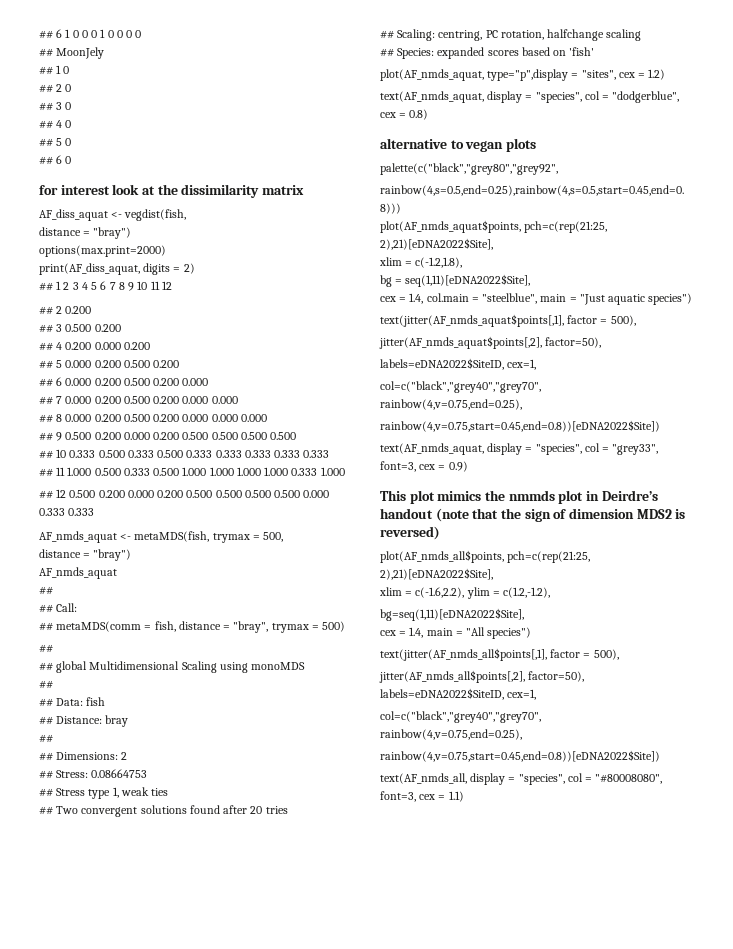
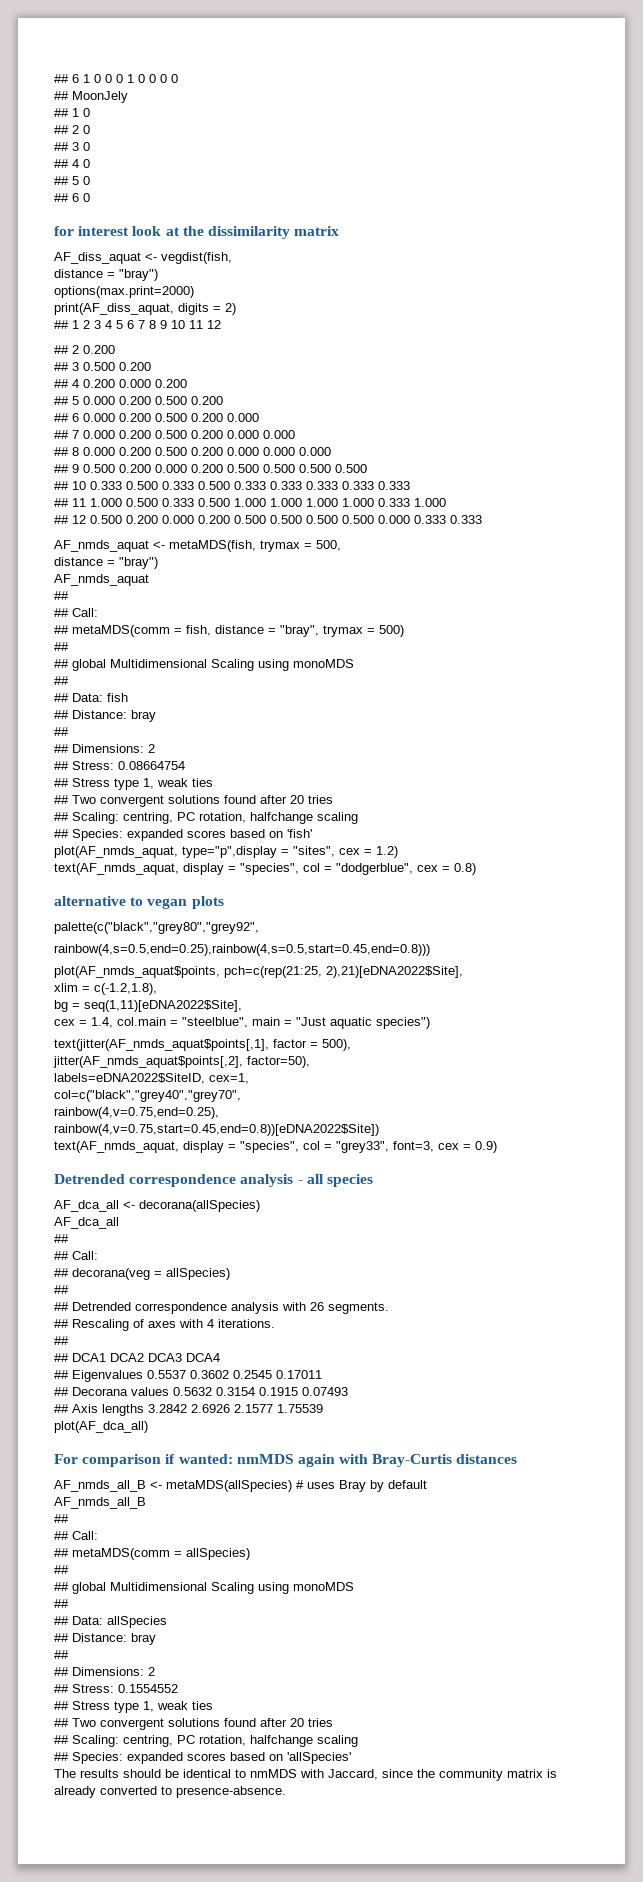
- ## Stress: 0.08664753
+ ## Stress: 0.08664754
- This plot mimics the nmmds plot in Deirdre’s handout (note that the sign of dimension MDS2 is reversed)
- plot(AF_nmds_all$points, pch=c(rep(21:25, 2),21)[eDNA2022$Site],
- xlim = c(-1.6,2.2), ylim = c(1.2,-1.2),
- bg=seq(1,11)[eDNA2022$Site],
- cex = 1.4, main = "All species")
- text(jitter(AF_nmds_all$points[,1], factor = 500),
- jitter(AF_nmds_all$points[,2], factor=50), labels=eDNA2022$SiteID, cex=1,
- col=c("black","grey40","grey70",
- rainbow(4,v=0.75,end=0.25),
- rainbow(4,v=0.75,start=0.45,end=0.8))[eDNA2022$Site])
- text(AF_nmds_all, display = "species", col = "#80008080", font=3, cex = 1.1)
+ Detrended correspondence analysis - all species
+ AF_dca_all <- decorana(allSpecies)
+ AF_dca_all
+ ##
+ ## Call:
+ ## decorana(veg = allSpecies)
+ ##
+ ## Detrended correspondence analysis with 26 segments.
+ ## Rescaling of axes with 4 iterations.
+ ##
+ ## DCA1 DCA2 DCA3 DCA4
+ ## Eigenvalues 0.5537 0.3602 0.2545 0.17011
+ ## Decorana values 0.5632 0.3154 0.1915 0.07493
+ ## Axis lengths 3.2842 2.6926 2.1577 1.75539
+ plot(AF_dca_all)
+ For comparison if wanted: nmMDS again with Bray-Curtis distances
+ AF_nmds_all_B <- metaMDS(allSpecies) # uses Bray by default
+ AF_nmds_all_B
+ ##
+ ## Call:
+ ## metaMDS(comm = allSpecies)
+ ##
+ ## global Multidimensional Scaling using monoMDS
+ ##
+ ## Data: allSpecies
+ ## Distance: bray
+ ##
+ ## Dimensions: 2
+ ## Stress: 0.1554552
+ ## Stress type 1, weak ties
+ ## Two convergent solutions found after 20 tries
+ ## Scaling: centring, PC rotation, halfchange scaling
+ ## Species: expanded scores based on 'allSpecies'
+ The results should be identical to nmMDS with Jaccard, since the community matrix is already converted to presence-absence.

